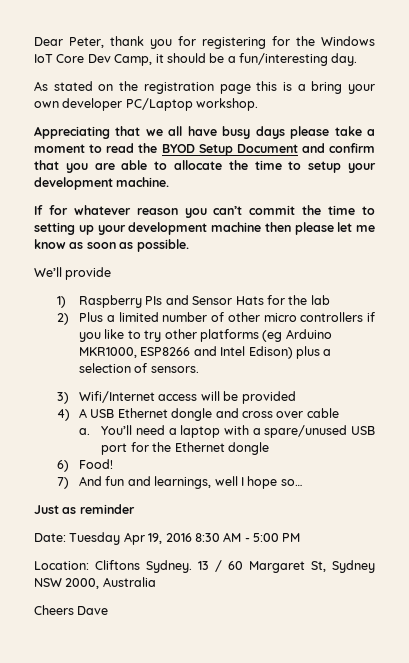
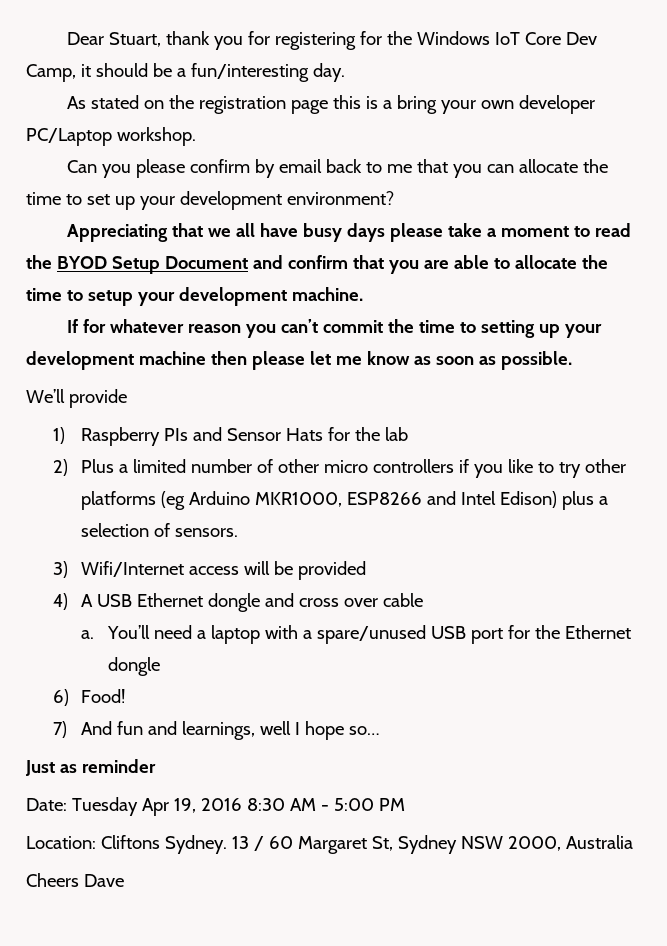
- Dear Peter, thank you for registering for the Windows IoT Core Dev Camp, it should be a fun/interesting day.
+ Dear Stuart, thank you for registering for the Windows IoT Core Dev Camp, it should be a fun/interesting day.
+ Can you please confirm by email back to me that you can allocate the time to set up your development environment?

